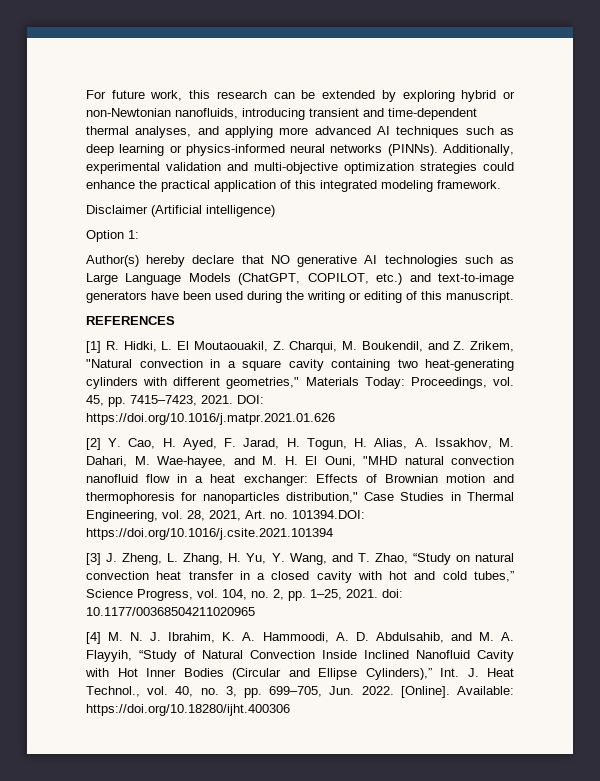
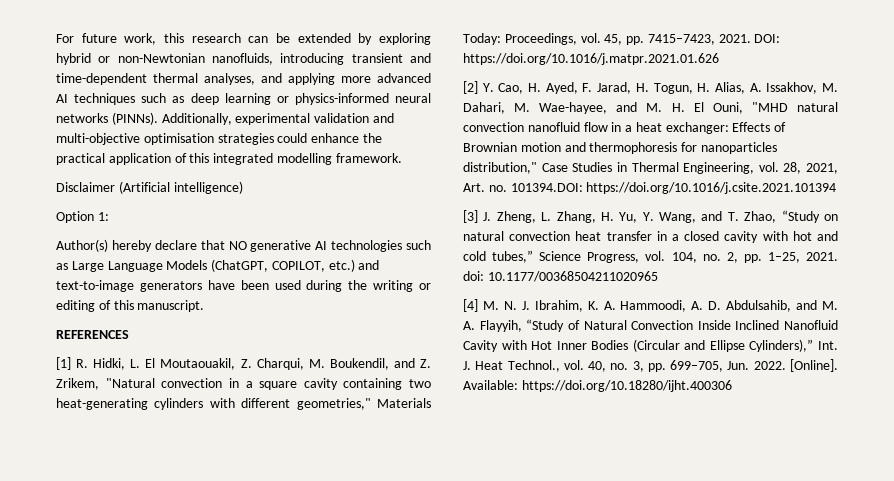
- Additionally, experimental validation and multi-objective optimization strategies could enhance the practical application of this integrated modeling framework.
+ Additionally, experimental validation and multi-objective optimisation strategies could enhance the practical application of this integrated modelling framework.

